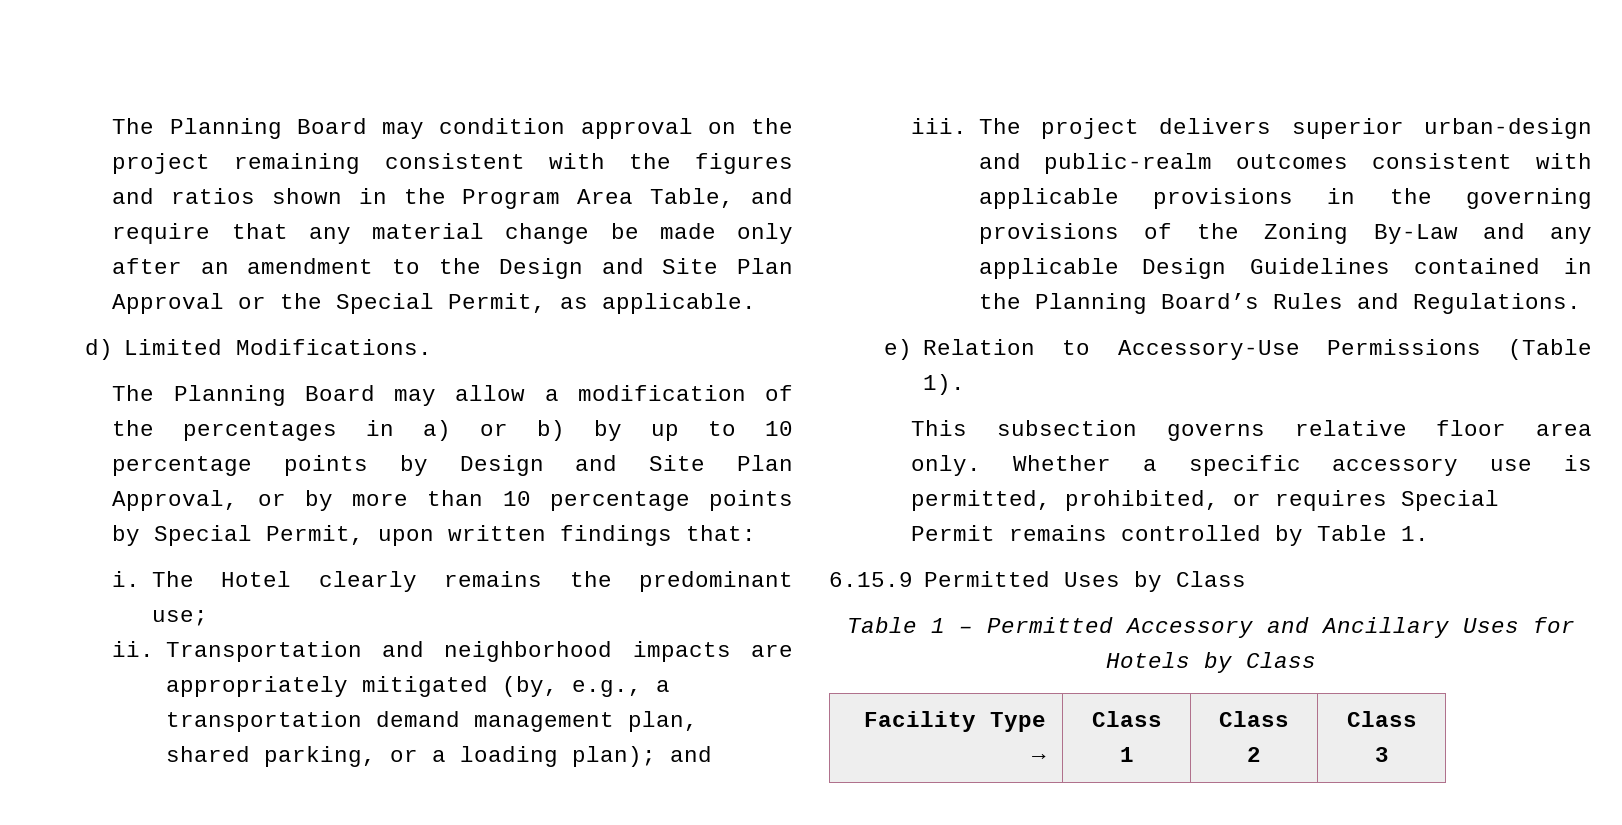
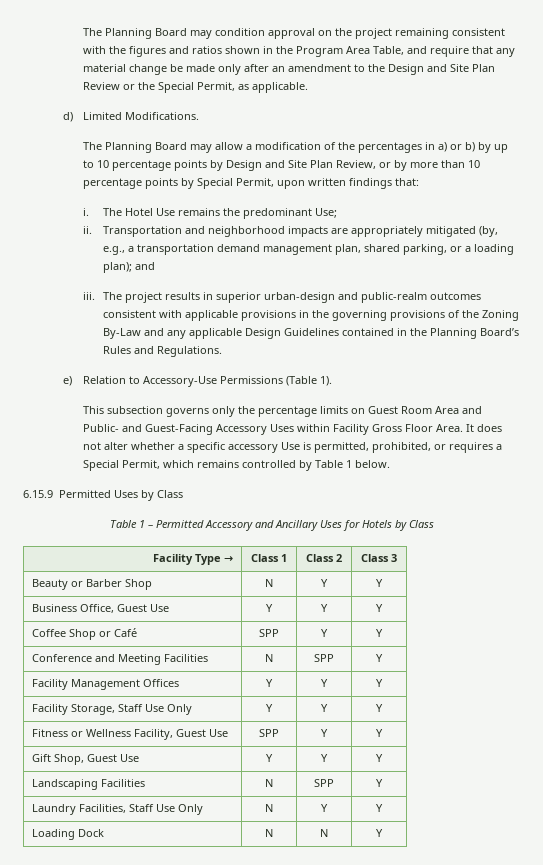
- The Planning Board may condition approval on the project remaining consistent with the figures and ratios shown in the Program Area Table, and require that any material change be made only after an amendment to the Design and Site Plan Approval or the Special Permit, as applicable.
+ The Planning Board may condition approval on the project remaining consistent with the figures and ratios shown in the Program Area Table, and require that any material change be made only after an amendment to the Design and Site Plan Review or the Special Permit, as applicable.
- The Planning Board may allow a modification of the percentages in a) or b) by up to 10 percentage points by Design and Site Plan Approval, or by more than 10 percentage points by Special Permit, upon written findings that:
+ The Planning Board may allow a modification of the percentages in a) or b) by up to 10 percentage points by Design and Site Plan Review, or by more than 10 percentage points by Special Permit, upon written findings that:
- The Hotel clearly remains the predominant use;
+ The Hotel Use remains the predominant Use;
- The project delivers superior urban-design and public-realm outcomes consistent with applicable provisions in the governing provisions of the Zoning By-Law and any applicable Design Guidelines contained in the Planning Board’s Rules and Regulations.
+ The project results in superior urban-design and public-realm outcomes consistent with applicable provisions in the governing provisions of the Zoning By-Law and any applicable Design Guidelines contained in the Planning Board’s Rules and Regulations.
- This subsection governs relative floor area only. Whether a specific accessory use is permitted, prohibited, or requires Special Permit remains controlled by Table 1.
+ This subsection governs only the percentage limits on Guest Room Area and Public- and Guest-Facing Accessory Uses within Facility Gross Floor Area. It does not alter whether a specific accessory Use is permitted, prohibited, or requires a Special Permit, which remains controlled by Table 1 below.
+ Beauty or Barber Shop | N | Y | Y
+ Business Office, Guest Use | Y | Y | Y
+ Coffee Shop or Café | SPP | Y | Y
+ Conference and Meeting Facilities | N | SPP | Y
+ Facility Management Offices | Y | Y | Y
+ Facility Storage, Staff Use Only | Y | Y | Y
+ Fitness or Wellness Facility, Guest Use | SPP | Y | Y
+ Gift Shop, Guest Use | Y | Y | Y
+ Landscaping Facilities | N | SPP | Y
+ Laundry Facilities, Staff Use Only | N | Y | Y
+ Loading Dock | N | N | Y

